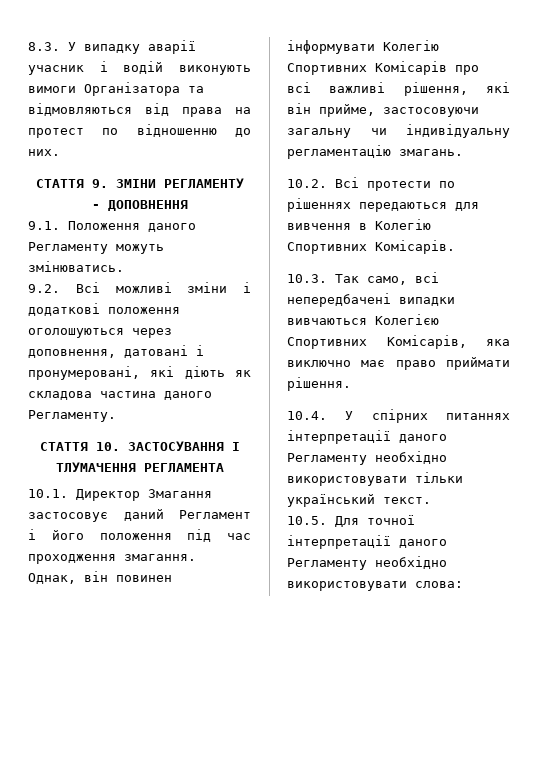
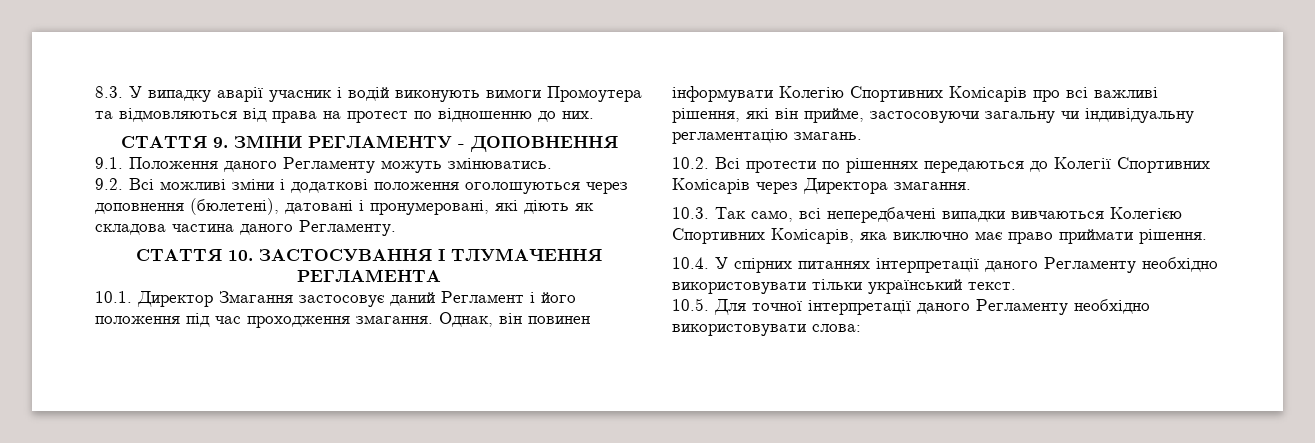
- 8.3. У випадку аварії учасник і водій виконують вимоги Організатора та відмовляються від права на протест по відношенню до них.
+ 8.3. У випадку аварії учасник і водій виконують вимоги Промоутера та відмовляються від права на протест по відношенню до них.
- 9.2. Всі можливі зміни і додаткові положення оголошуються через доповнення, датовані і пронумеровані, які діють як складова частина даного Регламенту.
+ 9.2. Всі можливі зміни і додаткові положення оголошуються через доповнення (бюлетені), датовані і пронумеровані, які діють як складова частина даного Регламенту.
- 10.2. Всі протести по рішеннях передаються для вивчення в Колегію Спортивних Комісарів.
+ 10.2. Всі протести по рішеннях передаються до Колегії Спортивних Комісарів через Директора змагання.

